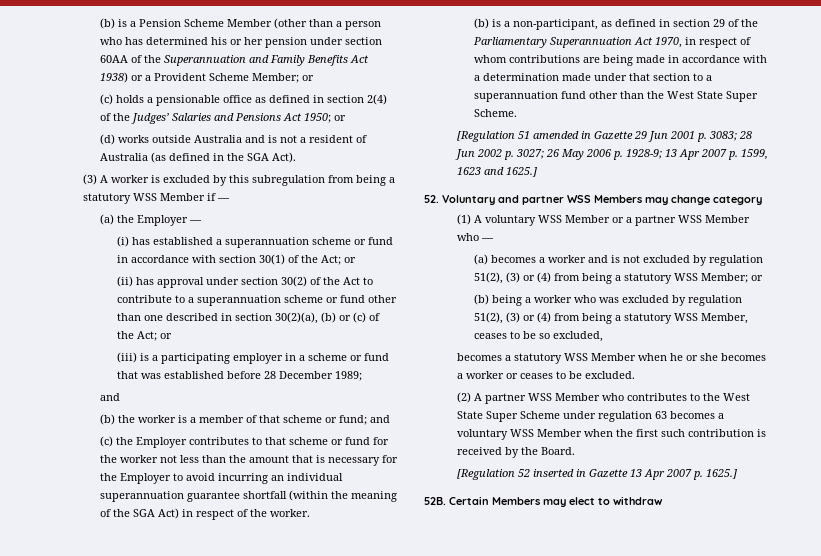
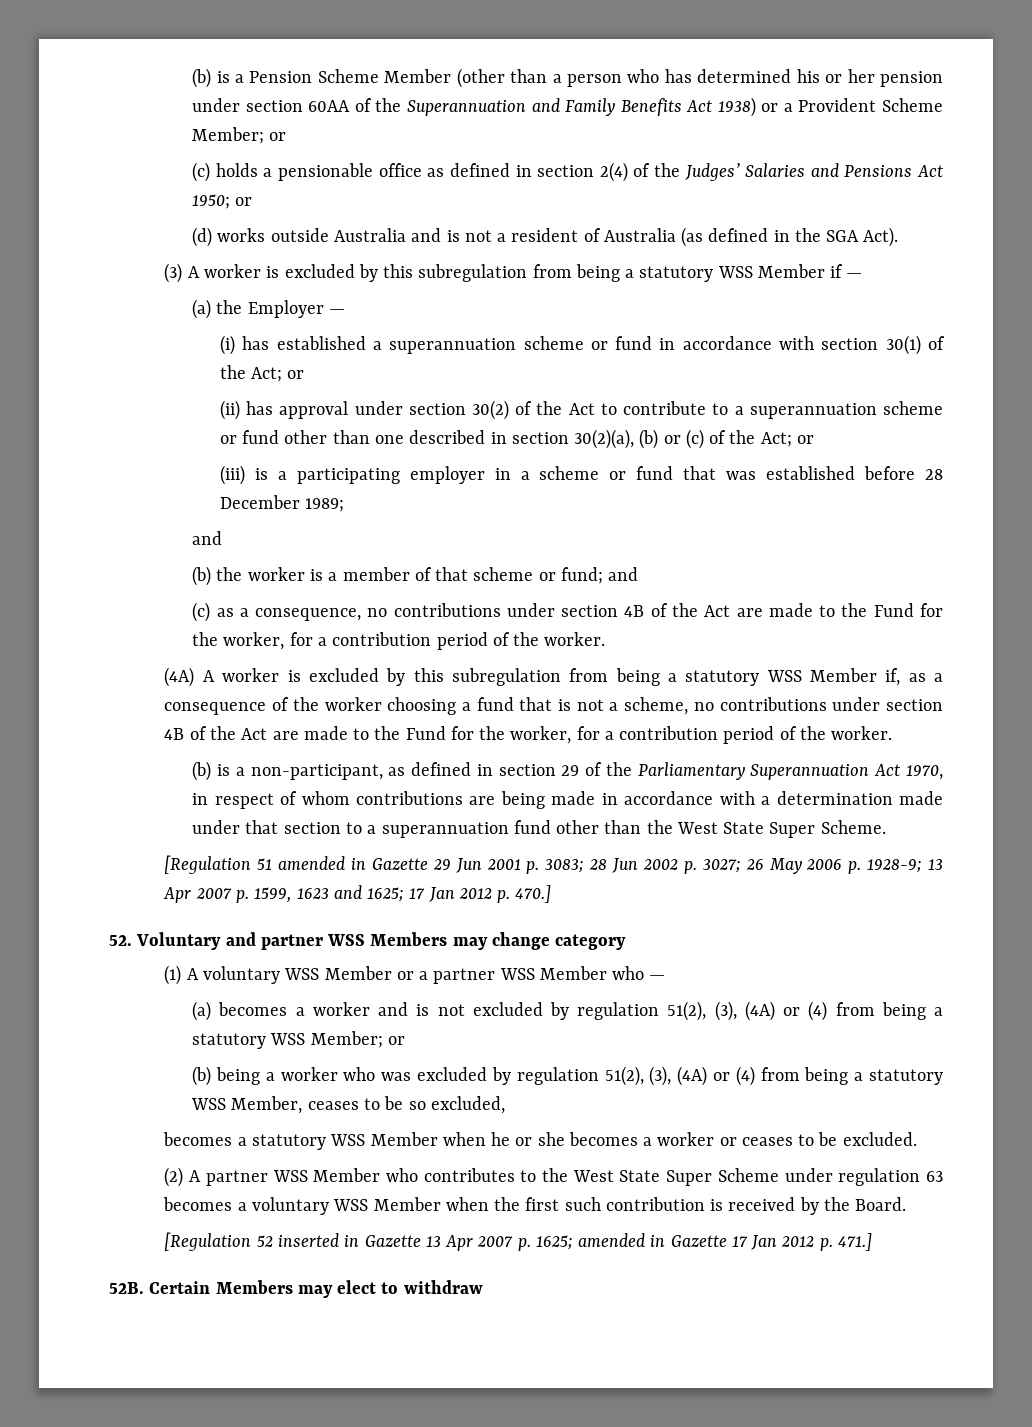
- (c) the Employer contributes to that scheme or fund for the worker not less than the amount that is necessary for the Employer to avoid incurring an individual superannuation guarantee shortfall (within the meaning of the SGA Act) in respect of the worker.
+ (c) as a consequence, no contributions under section 4B of the Act are made to the Fund for the worker, for a contribution period of the worker.
+ (4A) A worker is excluded by this subregulation from being a statutory WSS Member if, as a consequence of the worker choosing a fund that is not a scheme, no contributions under section 4B of the Act are made to the Fund for the worker, for a contribution period of the worker.
- [Regulation 51 amended in Gazette 29 Jun 2001 p. 3083; 28 Jun 2002 p. 3027; 26 May 2006 p. 1928-9; 13 Apr 2007 p. 1599, 1623 and 1625.]
+ [Regulation 51 amended in Gazette 29 Jun 2001 p. 3083; 28 Jun 2002 p. 3027; 26 May 2006 p. 1928-9; 13 Apr 2007 p. 1599, 1623 and 1625; 17 Jan 2012 p. 470.]
- (a) becomes a worker and is not excluded by regulation 51(2), (3) or (4) from being a statutory WSS Member; or
+ (a) becomes a worker and is not excluded by regulation 51(2), (3), (4A) or (4) from being a statutory WSS Member; or
- (b) being a worker who was excluded by regulation 51(2), (3) or (4) from being a statutory WSS Member, ceases to be so excluded,
+ (b) being a worker who was excluded by regulation 51(2), (3), (4A) or (4) from being a statutory WSS Member, ceases to be so excluded,
- [Regulation 52 inserted in Gazette 13 Apr 2007 p. 1625.]
+ [Regulation 52 inserted in Gazette 13 Apr 2007 p. 1625; amended in Gazette 17 Jan 2012 p. 471.]

